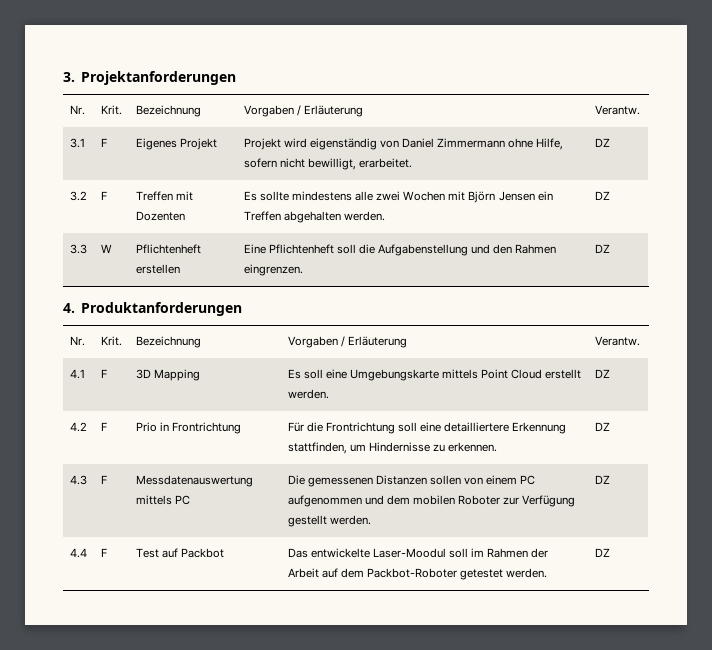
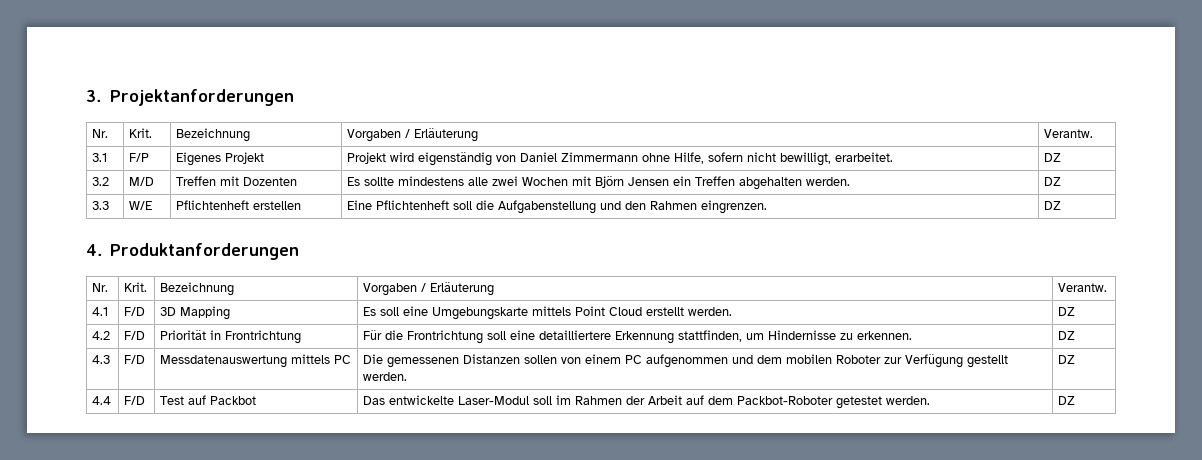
- 3.1 | F | Eigenes Projekt | Projekt wird eigenständig von Daniel Zimmermann ohne Hilfe, sofern nicht bewilligt, erarbeitet. | DZ
+ 3.1 | F/P | Eigenes Projekt | Projekt wird eigenständig von Daniel Zimmermann ohne Hilfe, sofern nicht bewilligt, erarbeitet. | DZ
- 3.2 | F | Treffen mit Dozenten | Es sollte mindestens alle zwei Wochen mit Björn Jensen ein Treffen abgehalten werden. | DZ
+ 3.2 | M/D | Treffen mit Dozenten | Es sollte mindestens alle zwei Wochen mit Björn Jensen ein Treffen abgehalten werden. | DZ
- 3.3 | W | Pflichtenheft erstellen | Eine Pflichtenheft soll die Aufgabenstellung und den Rahmen eingrenzen. | DZ
+ 3.3 | W/E | Pflichtenheft erstellen | Eine Pflichtenheft soll die Aufgabenstellung und den Rahmen eingrenzen. | DZ
- 4.1 | F | 3D Mapping | Es soll eine Umgebungskarte mittels Point Cloud erstellt werden. | DZ
+ 4.1 | F/D | 3D Mapping | Es soll eine Umgebungskarte mittels Point Cloud erstellt werden. | DZ
- 4.2 | F | Prio in Frontrichtung | Für die Frontrichtung soll eine detailliertere Erkennung stattfinden, um Hindernisse zu erkennen. | DZ
+ 4.2 | F/D | Priorität in Frontrichtung | Für die Frontrichtung soll eine detailliertere Erkennung stattfinden, um Hindernisse zu erkennen. | DZ
- 4.3 | F | Messdatenauswertung mittels PC | Die gemessenen Distanzen sollen von einem PC aufgenommen und dem mobilen Roboter zur Verfügung gestellt werden. | DZ
+ 4.3 | F/D | Messdatenauswertung mittels PC | Die gemessenen Distanzen sollen von einem PC aufgenommen und dem mobilen Roboter zur Verfügung gestellt werden. | DZ
- 4.4 | F | Test auf Packbot | Das entwickelte Laser-Moodul soll im Rahmen der Arbeit auf dem Packbot-Roboter getestet werden. | DZ
+ 4.4 | F/D | Test auf Packbot | Das entwickelte Laser-Modul soll im Rahmen der Arbeit auf dem Packbot-Roboter getestet werden. | DZ

